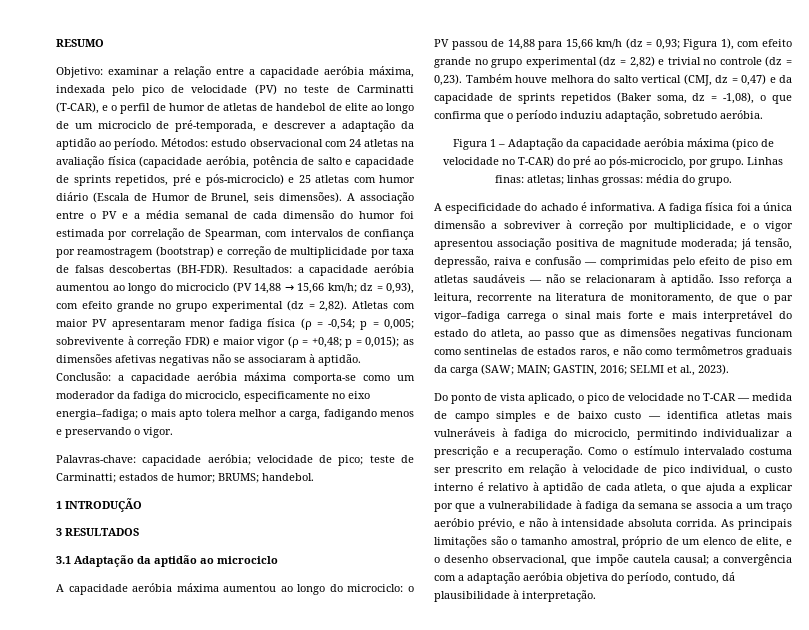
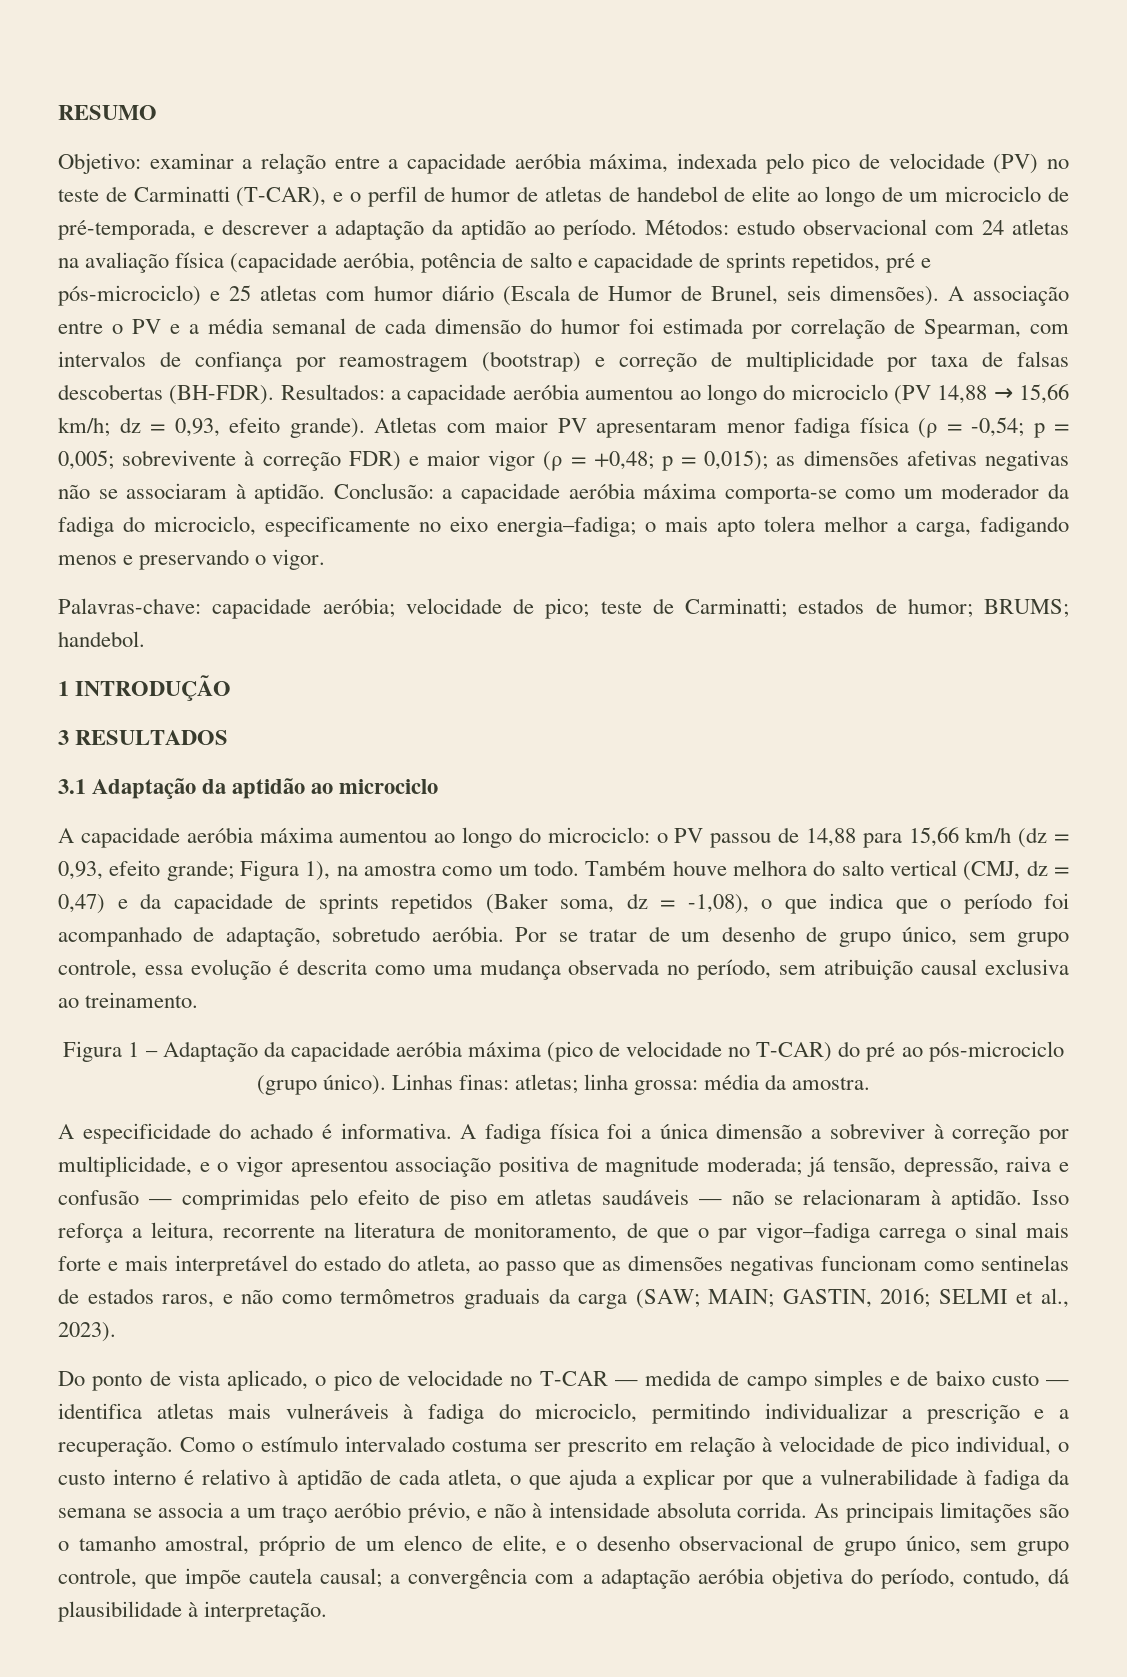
- Resultados: a capacidade aeróbia aumentou ao longo do microciclo (PV 14,88 → 15,66 km/h; dz = 0,93), com efeito grande no grupo experimental (dz = 2,82).
+ Resultados: a capacidade aeróbia aumentou ao longo do microciclo (PV 14,88 → 15,66 km/h; dz = 0,93, efeito grande).
- A capacidade aeróbia máxima aumentou ao longo do microciclo: o PV passou de 14,88 para 15,66 km/h (dz = 0,93; Figura 1), com efeito grande no grupo experimental (dz = 2,82) e trivial no controle (dz = 0,23).
+ A capacidade aeróbia máxima aumentou ao longo do microciclo: o PV passou de 14,88 para 15,66 km/h (dz = 0,93, efeito grande; Figura 1), na amostra como um todo.
- Também houve melhora do salto vertical (CMJ, dz = 0,47) e da capacidade de sprints repetidos (Baker soma, dz = -1,08), o que confirma que o período induziu adaptação, sobretudo aeróbia.
+ Também houve melhora do salto vertical (CMJ, dz = 0,47) e da capacidade de sprints repetidos (Baker soma, dz = -1,08), o que indica que o período foi acompanhado de adaptação, sobretudo aeróbia. Por se tratar de um desenho de grupo único, sem grupo controle, essa evolução é descrita como uma mudança observada no período, sem atribuição causal exclusiva ao treinamento.
- Figura 1 – Adaptação da capacidade aeróbia máxima (pico de velocidade no T-CAR) do pré ao pós-microciclo, por grupo. Linhas finas: atletas; linhas grossas: média do grupo.
+ Figura 1 – Adaptação da capacidade aeróbia máxima (pico de velocidade no T-CAR) do pré ao pós-microciclo (grupo único). Linhas finas: atletas; linha grossa: média da amostra.
- As principais limitações são o tamanho amostral, próprio de um elenco de elite, e o desenho observacional, que impõe cautela causal; a convergência com a adaptação aeróbia objetiva do período, contudo, dá plausibilidade à interpretação.
+ As principais limitações são o tamanho amostral, próprio de um elenco de elite, e o desenho observacional de grupo único, sem grupo controle, que impõe cautela causal; a convergência com a adaptação aeróbia objetiva do período, contudo, dá plausibilidade à interpretação.

